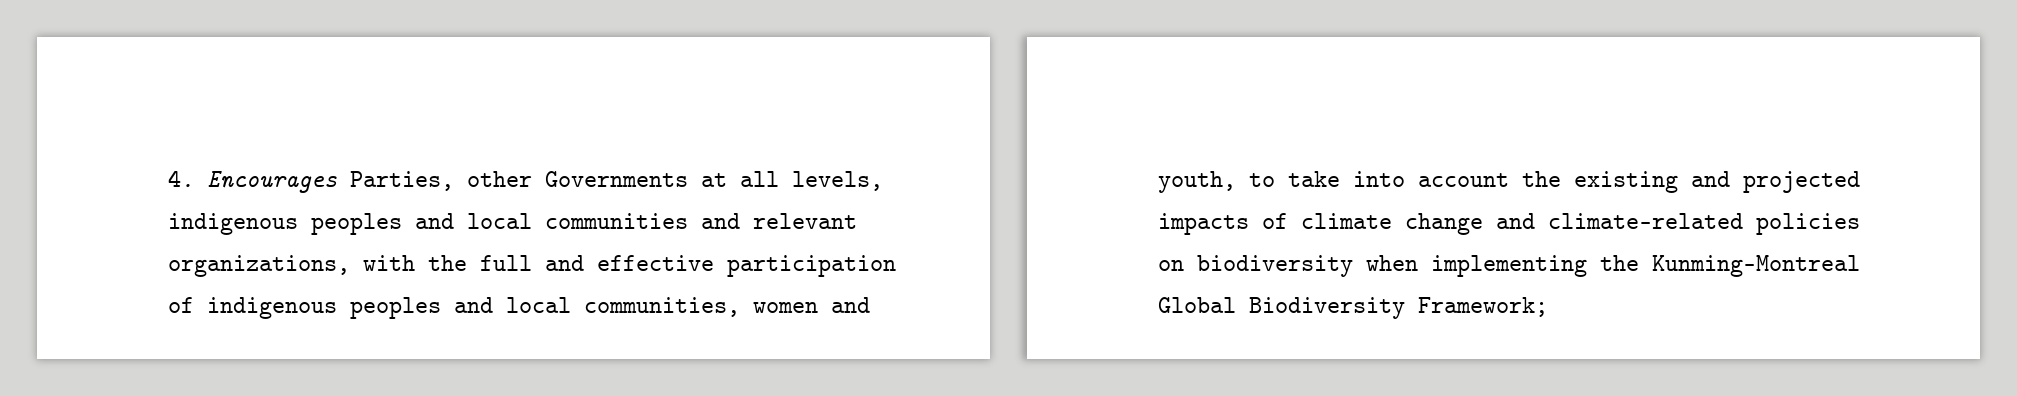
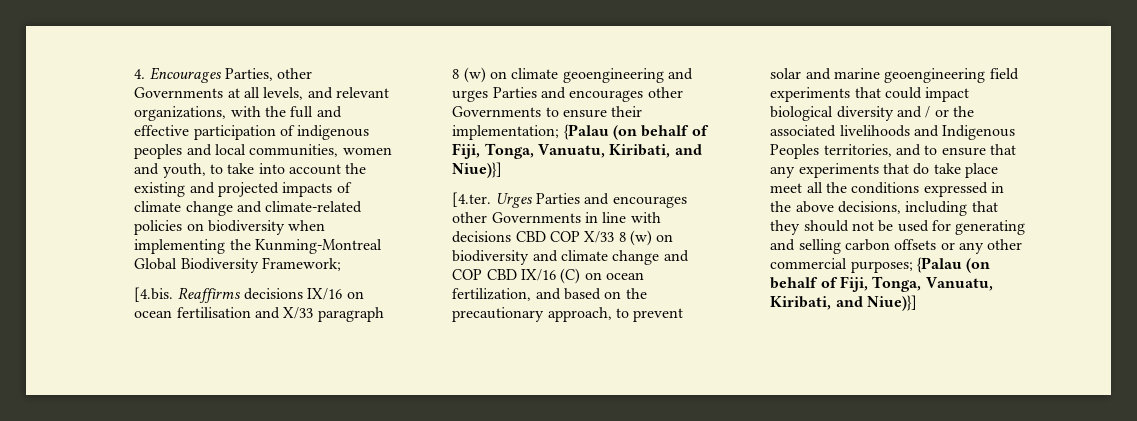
- 4. Encourages Parties, other Governments at all levels, indigenous peoples and local communities and relevant organizations, with the full and effective participation of indigenous peoples and local communities, women and youth, to take into account the existing and projected impacts of climate change and climate-related policies on biodiversity when implementing the Kunming-Montreal Global Biodiversity Framework;
+ 4. Encourages Parties, other Governments at all levels, and relevant organizations, with the full and effective participation of indigenous peoples and local communities, women and youth, to take into account the existing and projected impacts of climate change and climate-related policies on biodiversity when implementing the Kunming-Montreal Global Biodiversity Framework;
+ [4.bis. Reaffirms decisions IX/16 on ocean fertilisation and X/33 paragraph 8 (w) on climate geoengineering and urges Parties and encourages other Governments to ensure their implementation; {Palau (on behalf of Fiji, Tonga, Vanuatu, Kiribati, and Niue)}]
+ [4.ter. Urges Parties and encourages other Governments in line with decisions CBD COP X/33 8 (w) on biodiversity and climate change and COP CBD IX/16 (C) on ocean fertilization, and based on the precautionary approach, to prevent solar and marine geoengineering field experiments that could impact biological diversity and / or the associated livelihoods and Indigenous Peoples territories, and to ensure that any experiments that do take place meet all the conditions expressed in the above decisions, including that they should not be used for generating and selling carbon offsets or any other commercial purposes; {Palau (on behalf of Fiji, Tonga, Vanuatu, Kiribati, and Niue)}]

